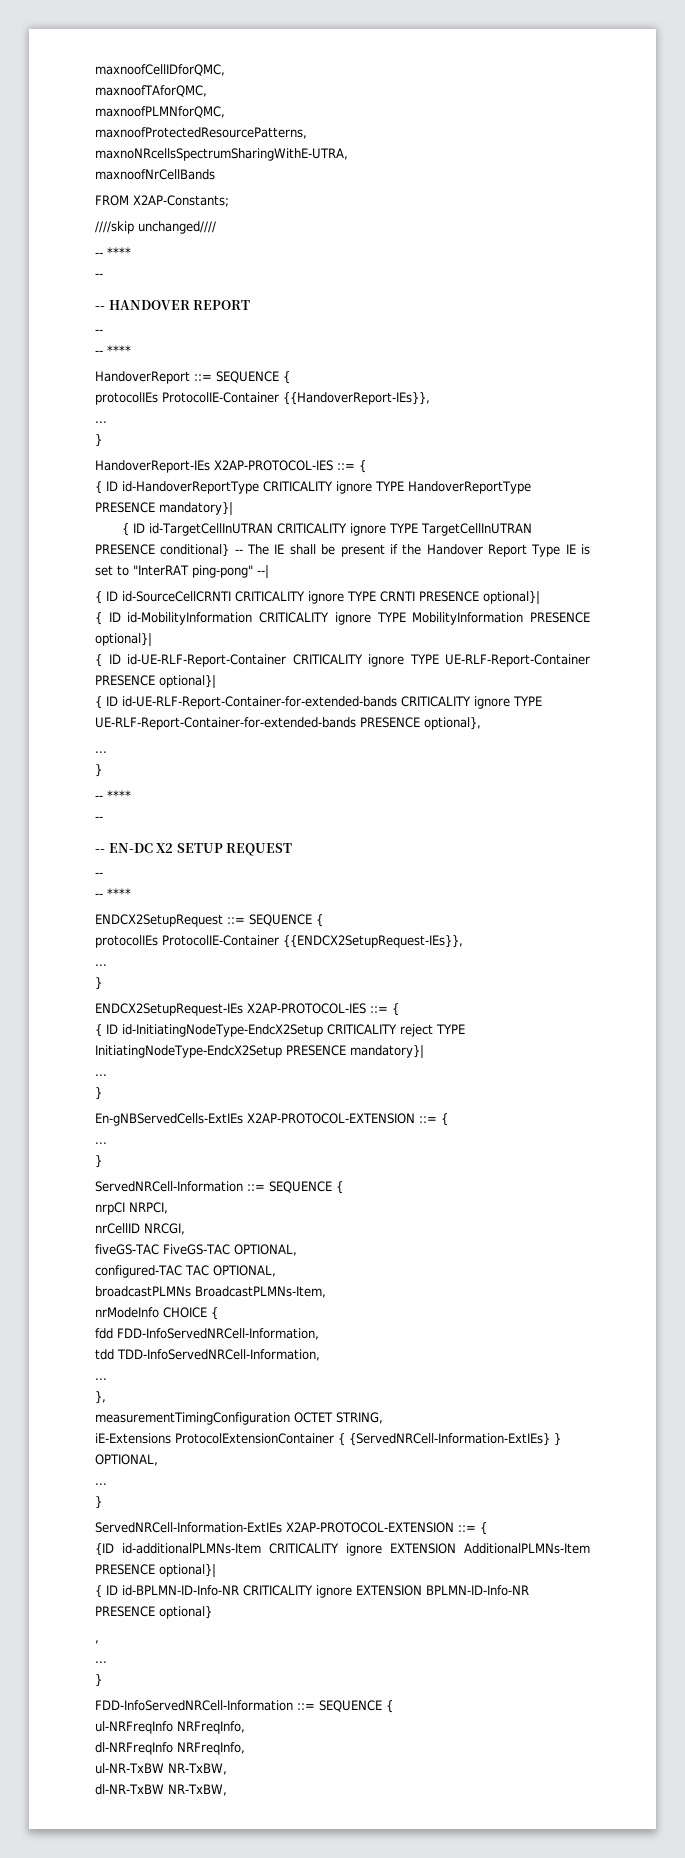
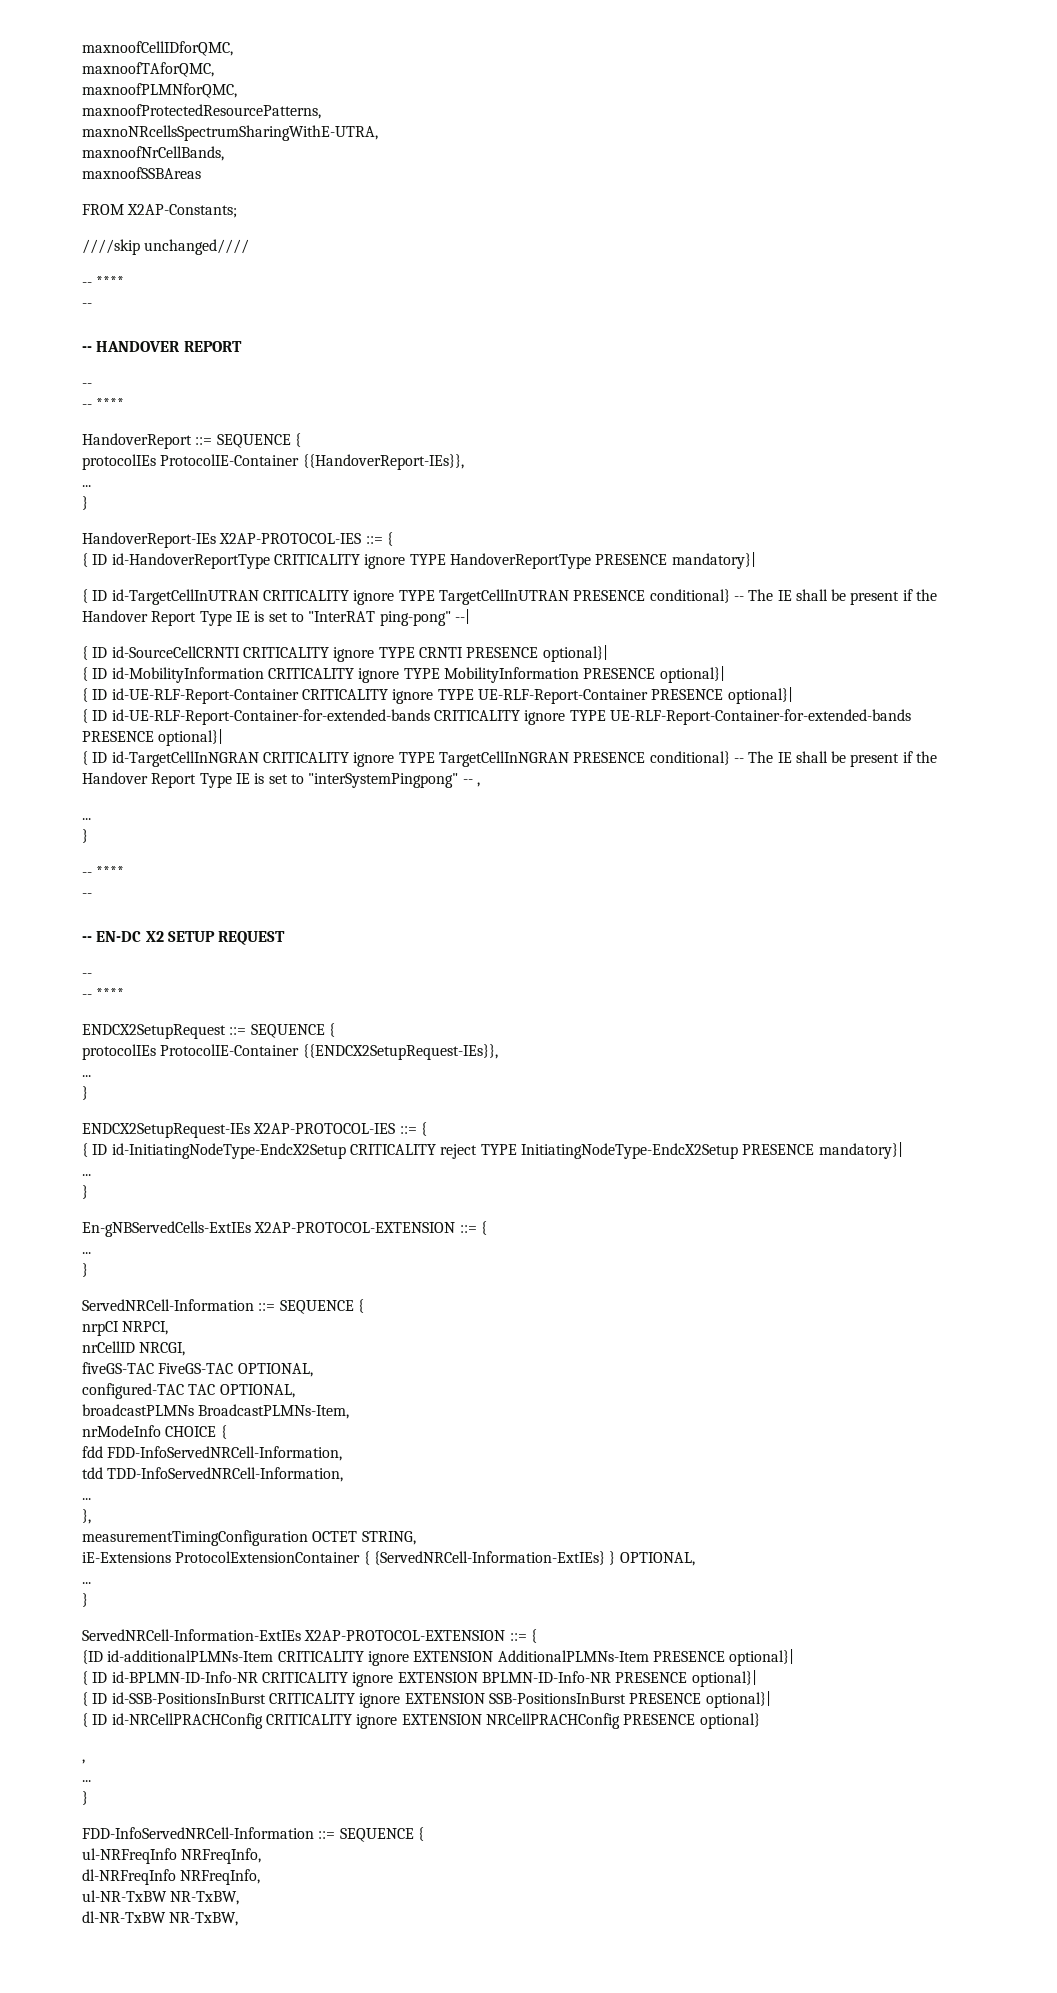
- maxnoofNrCellBands
+ maxnoofNrCellBands,
+ maxnoofSSBAreas
- { ID id-UE-RLF-Report-Container-for-extended-bands CRITICALITY ignore TYPE UE-RLF-Report-Container-for-extended-bands PRESENCE optional},
+ { ID id-UE-RLF-Report-Container-for-extended-bands CRITICALITY ignore TYPE UE-RLF-Report-Container-for-extended-bands PRESENCE optional}|
+ { ID id-TargetCellInNGRAN CRITICALITY ignore TYPE TargetCellInNGRAN PRESENCE conditional} -- The IE shall be present if the Handover Report Type IE is set to "interSystemPingpong" -- ,
- { ID id-BPLMN-ID-Info-NR CRITICALITY ignore EXTENSION BPLMN-ID-Info-NR PRESENCE optional}
+ { ID id-BPLMN-ID-Info-NR CRITICALITY ignore EXTENSION BPLMN-ID-Info-NR PRESENCE optional}|
+ { ID id-SSB-PositionsInBurst CRITICALITY ignore EXTENSION SSB-PositionsInBurst PRESENCE optional}|
+ { ID id-NRCellPRACHConfig CRITICALITY ignore EXTENSION NRCellPRACHConfig PRESENCE optional}

